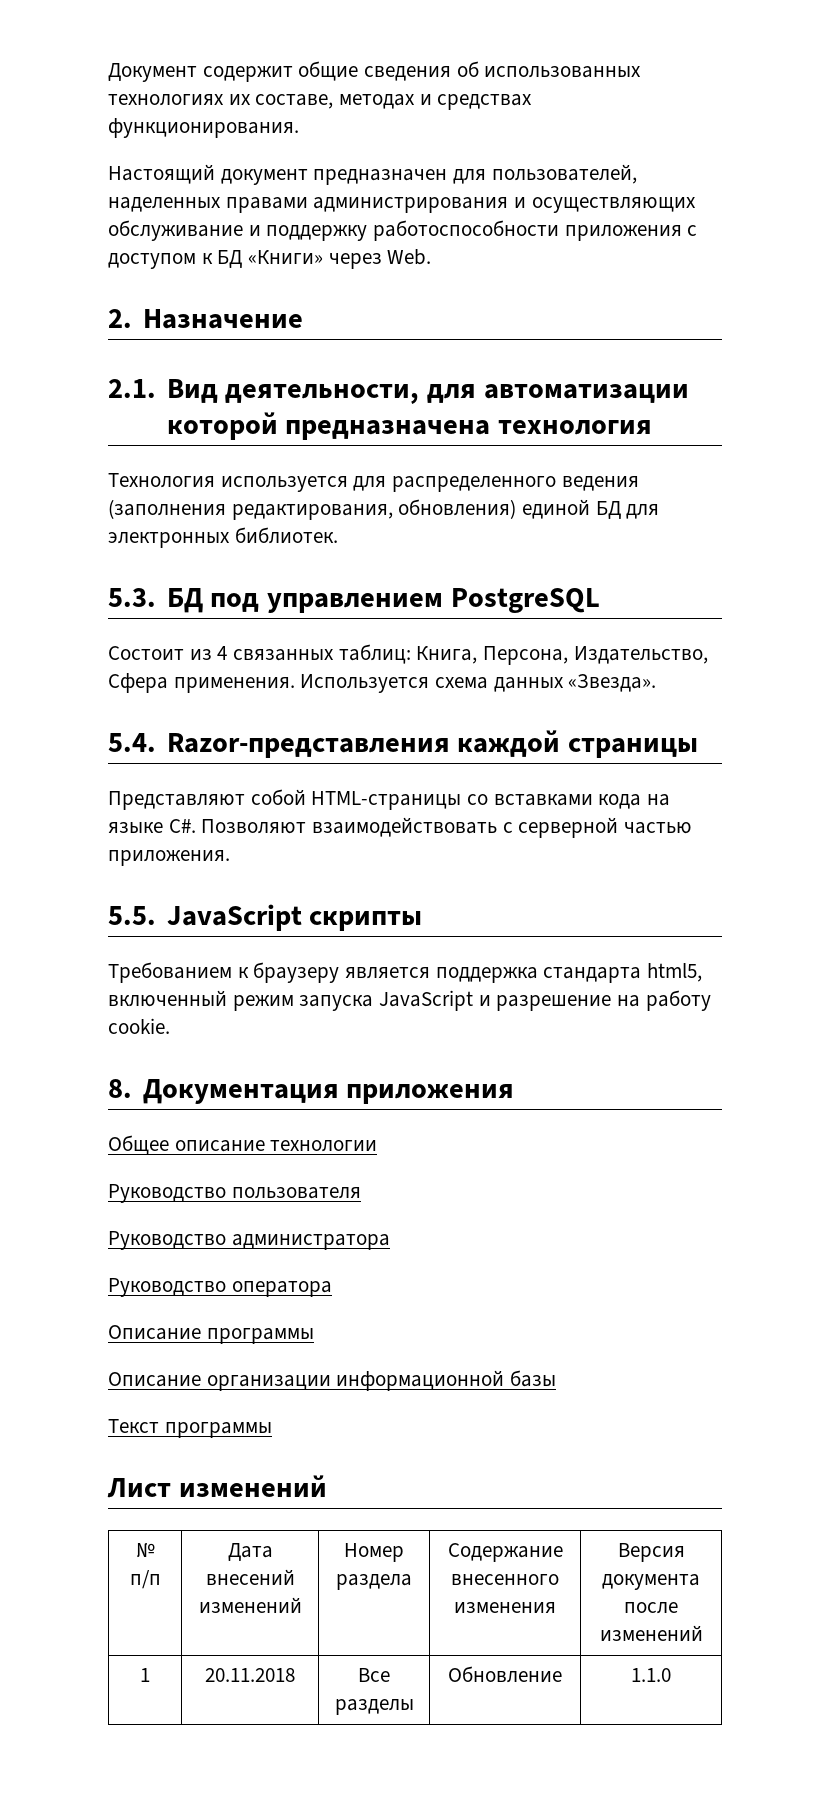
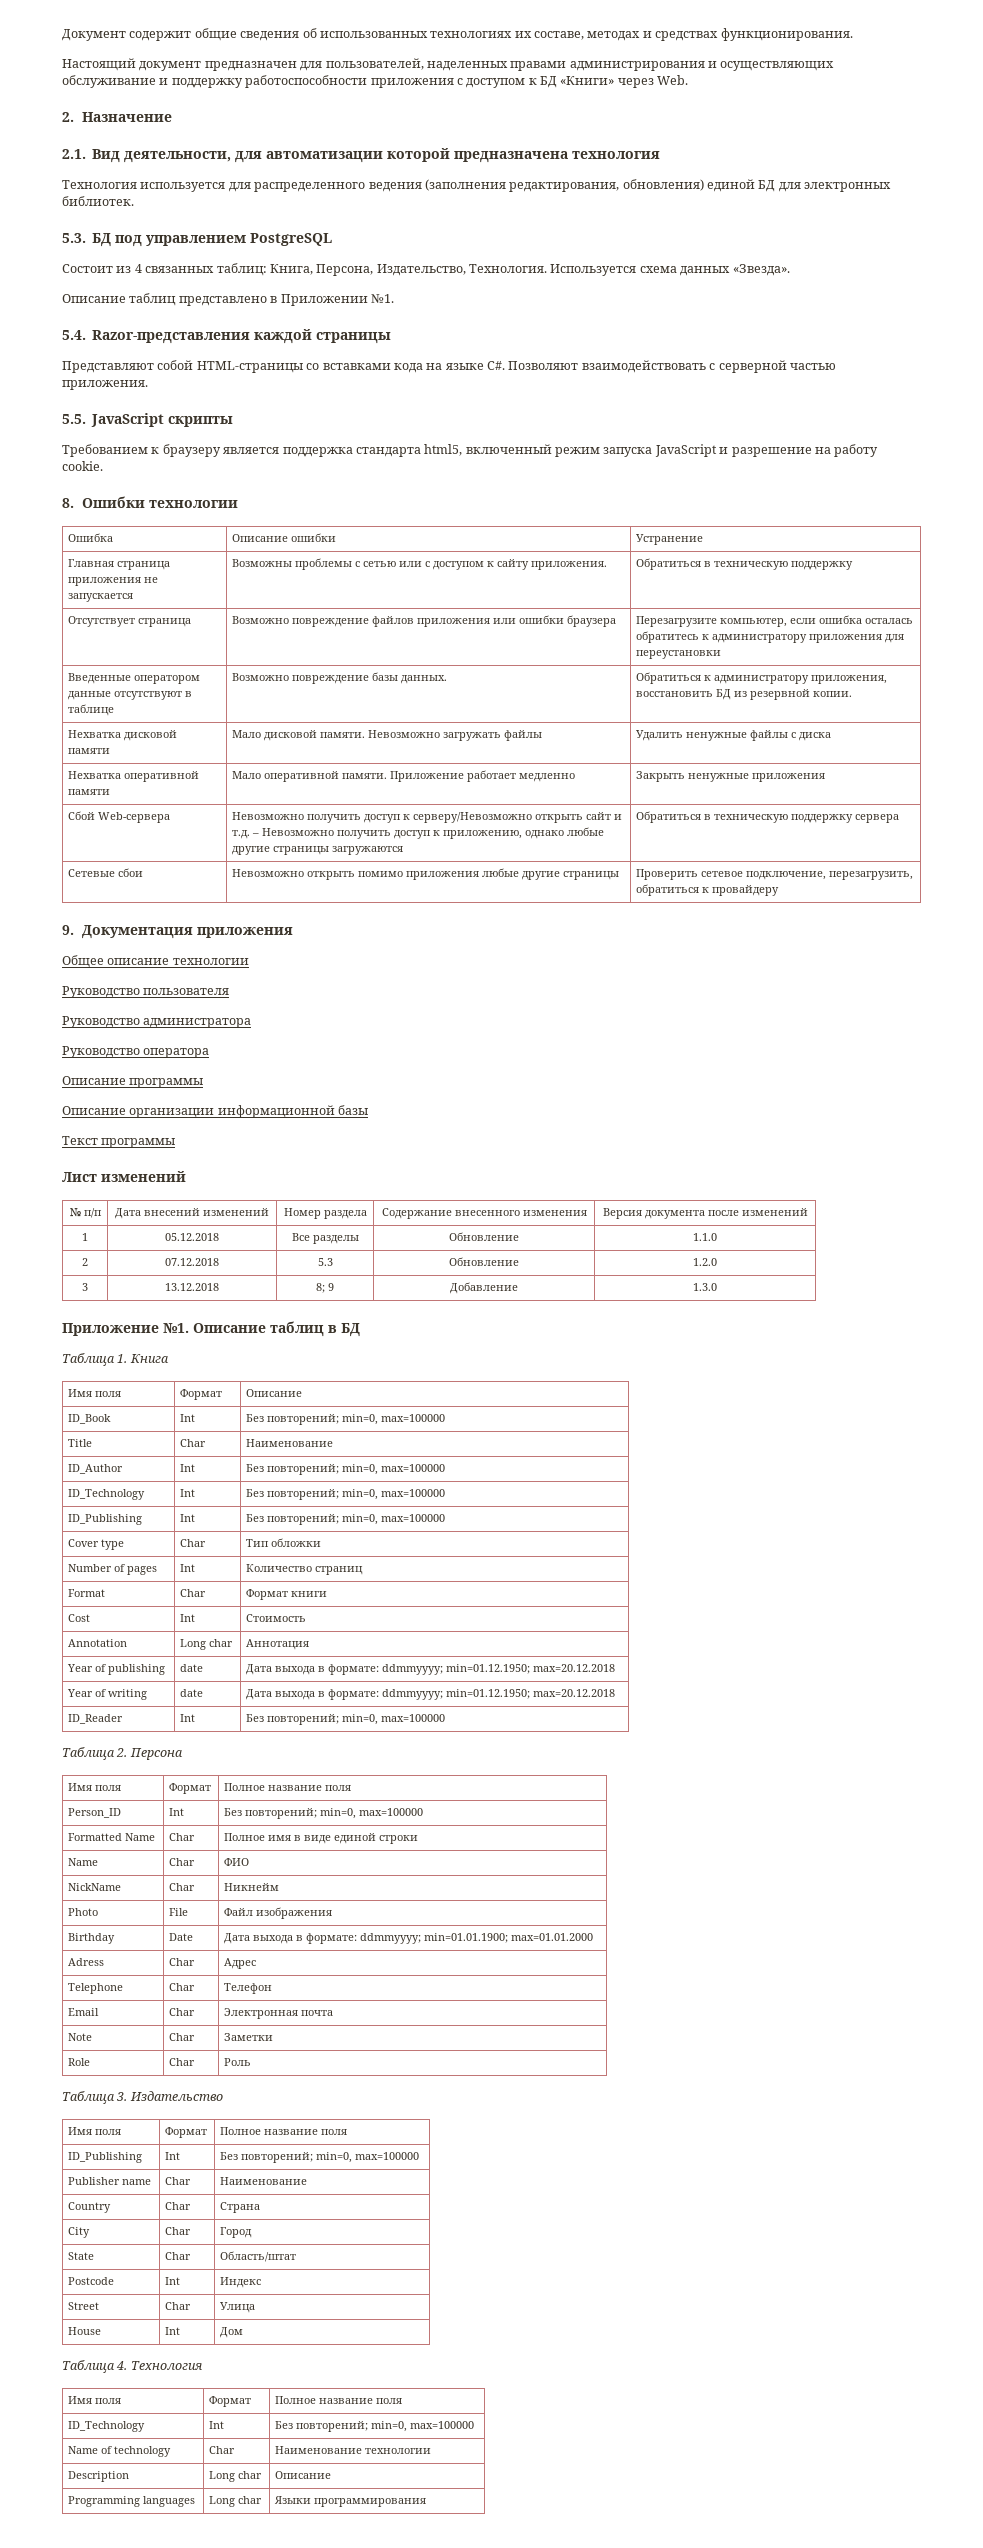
- Состоит из 4 связанных таблиц: Книга, Персона, Издательство, Сфера применения.
+ Состоит из 4 связанных таблиц: Книга, Персона, Издательство, Технология.
+ Описание таблиц представлено в Приложении №1.
- 8. Документация приложения
+ 8. Ошибки технологии
+ Ошибка | Описание ошибки | Устранение
+ Главная страница приложения не запускается | Возможны проблемы с сетью или с доступом к сайту приложения. | Обратиться в техническую поддержку
+ Отсутствует страница | Возможно повреждение файлов приложения или ошибки браузера | Перезагрузите компьютер, если ошибка осталась обратитесь к администратору приложения для переустановки
+ Введенные оператором данные отсутствуют в таблице | Возможно повреждение базы данных. | Обратиться к администратору приложения, восстановить БД из резервной копии.
+ Нехватка дисковой памяти | Мало дисковой памяти. Невозможно загружать файлы | Удалить ненужные файлы с диска
+ Нехватка оперативной памяти | Мало оперативной памяти. Приложение работает медленно | Закрыть ненужные приложения
+ Сбой Web-сервера | Невозможно получить доступ к серверу/Невозможно открыть сайт и т.д. – Невозможно получить доступ к приложению, однако любые другие страницы загружаются | Обратиться в техническую поддержку сервера
+ Сетевые сбои | Невозможно открыть помимо приложения любые другие страницы | Проверить сетевое подключение, перезагрузить, обратиться к провайдеру
+ 9. Документация приложения
- 1 | 20.11.2018 | Все разделы | Обновление | 1.1.0
+ 1 | 05.12.2018 | Все разделы | Обновление | 1.1.0
+ 2 | 07.12.2018 | 5.3 | Обновление | 1.2.0
+ 3 | 13.12.2018 | 8; 9 | Добавление | 1.3.0
+ Приложение №1. Описание таблиц в БД
+ Таблица 1. Книга
+ Имя поля | Формат | Описание
+ ID_Book | Int | Без повторений; min=0, max=100000
+ Title | Char | Наименование
+ ID_Author | Int | Без повторений; min=0, max=100000
+ ID_Technology | Int | Без повторений; min=0, max=100000
+ ID_Publishing | Int | Без повторений; min=0, max=100000
+ Cover type | Char | Тип обложки
+ Number of pages | Int | Количество страниц
+ Format | Char | Формат книги
+ Cost | Int | Стоимость
+ Annotation | Long char | Аннотация
+ Year of publishing | date | Дата выхода в формате: ddmmyyyy; min=01.12.1950; max=20.12.2018
+ Year of writing | date | Дата выхода в формате: ddmmyyyy; min=01.12.1950; max=20.12.2018
+ ID_Reader | Int | Без повторений; min=0, max=100000
+ Таблица 2. Персона
+ Имя поля | Формат | Полное название поля
+ Person_ID | Int | Без повторений; min=0, max=100000
+ Formatted Name | Char | Полное имя в виде единой строки
+ Name | Char | ФИО
+ NickName | Char | Никнейм
+ Photo | File | Файл изображения
+ Birthday | Date | Дата выхода в формате: ddmmyyyy; min=01.01.1900; max=01.01.2000
+ Adress | Char | Адрес
+ Telephone | Char | Телефон
+ Email | Char | Электронная почта
+ Note | Char | Заметки
+ Role | Char | Роль
+ Таблица 3. Издательство
+ Имя поля | Формат | Полное название поля
+ ID_Publishing | Int | Без повторений; min=0, max=100000
+ Publisher name | Char | Наименование
+ Country | Char | Страна
+ City | Char | Город
+ State | Char | Область/штат
+ Postcode | Int | Индекс
+ Street | Char | Улица
+ House | Int | Дом
+ Таблица 4. Технология
+ Имя поля | Формат | Полное название поля
+ ID_Technology | Int | Без повторений; min=0, max=100000
+ Name of technology | Char | Наименование технологии
+ Description | Long char | Описание
+ Programming languages | Long char | Языки программирования

